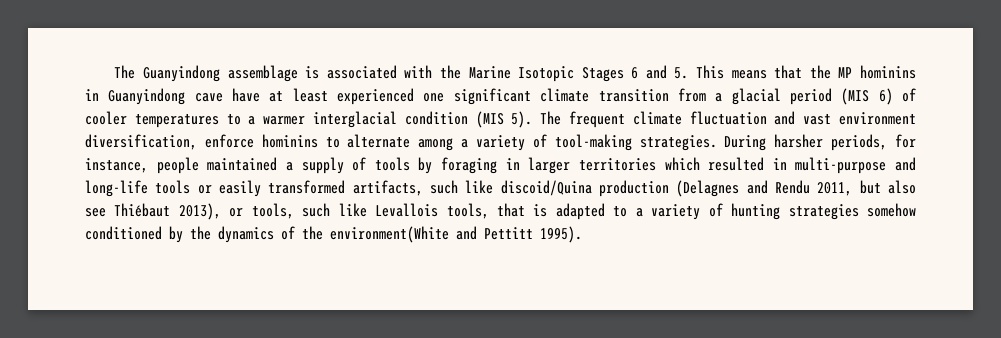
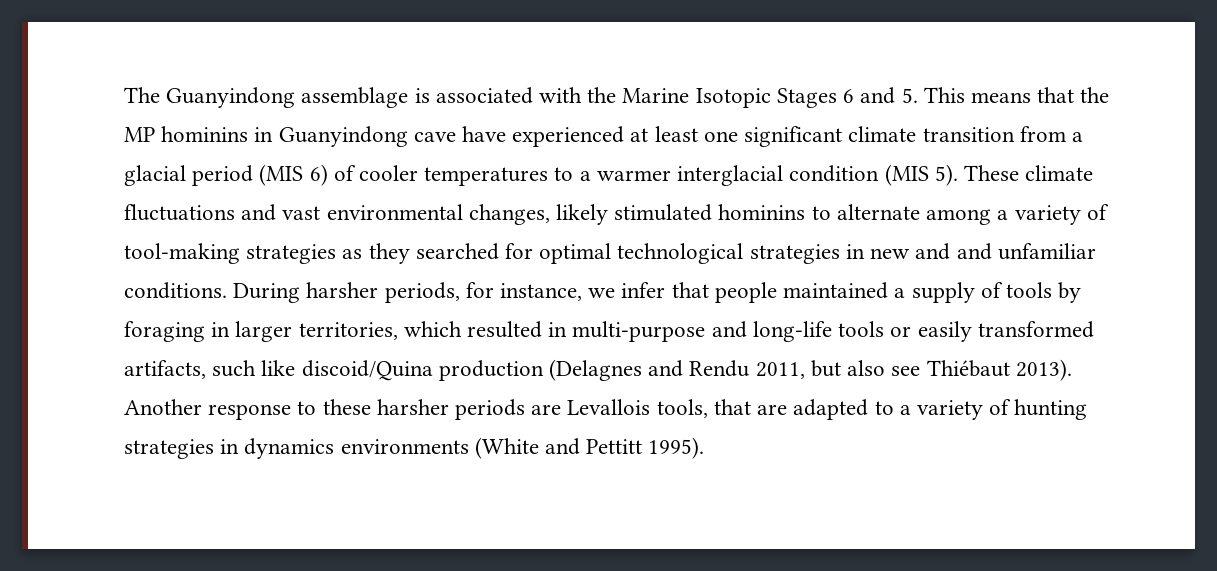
- The Guanyindong assemblage is associated with the Marine Isotopic Stages 6 and 5. This means that the MP hominins in Guanyindong cave have at least experienced one significant climate transition from a glacial period (MIS 6) of cooler temperatures to a warmer interglacial condition (MIS 5).
+ The Guanyindong assemblage is associated with the Marine Isotopic Stages 6 and 5. This means that the MP hominins in Guanyindong cave have experienced at least one significant climate transition from a glacial period (MIS 6) of cooler temperatures to a warmer interglacial condition (MIS 5).
- The frequent climate fluctuation and vast environment diversification, enforce hominins to alternate among a variety of tool-making strategies.
+ These climate fluctuations and vast environmental changes, likely stimulated hominins to alternate among a variety of tool-making strategies as they searched for optimal technological strategies in new and and unfamiliar conditions.
- During harsher periods, for instance, people maintained a supply of tools by foraging in larger territories which resulted in multi-purpose and long-life tools or easily transformed artifacts, such like discoid/Quina production (Delagnes and Rendu 2011, but also see Thiébaut 2013), or tools, such like Levallois tools, that is adapted to a variety of hunting strategies somehow conditioned by the dynamics of the environment(White and Pettitt 1995).
+ During harsher periods, for instance, we infer that people maintained a supply of tools by foraging in larger territories, which resulted in multi-purpose and long-life tools or easily transformed artifacts, such like discoid/Quina production (Delagnes and Rendu 2011, but also see Thiébaut 2013). Another response to these harsher periods are Levallois tools, that are adapted to a variety of hunting strategies in dynamics environments (White and Pettitt 1995).

